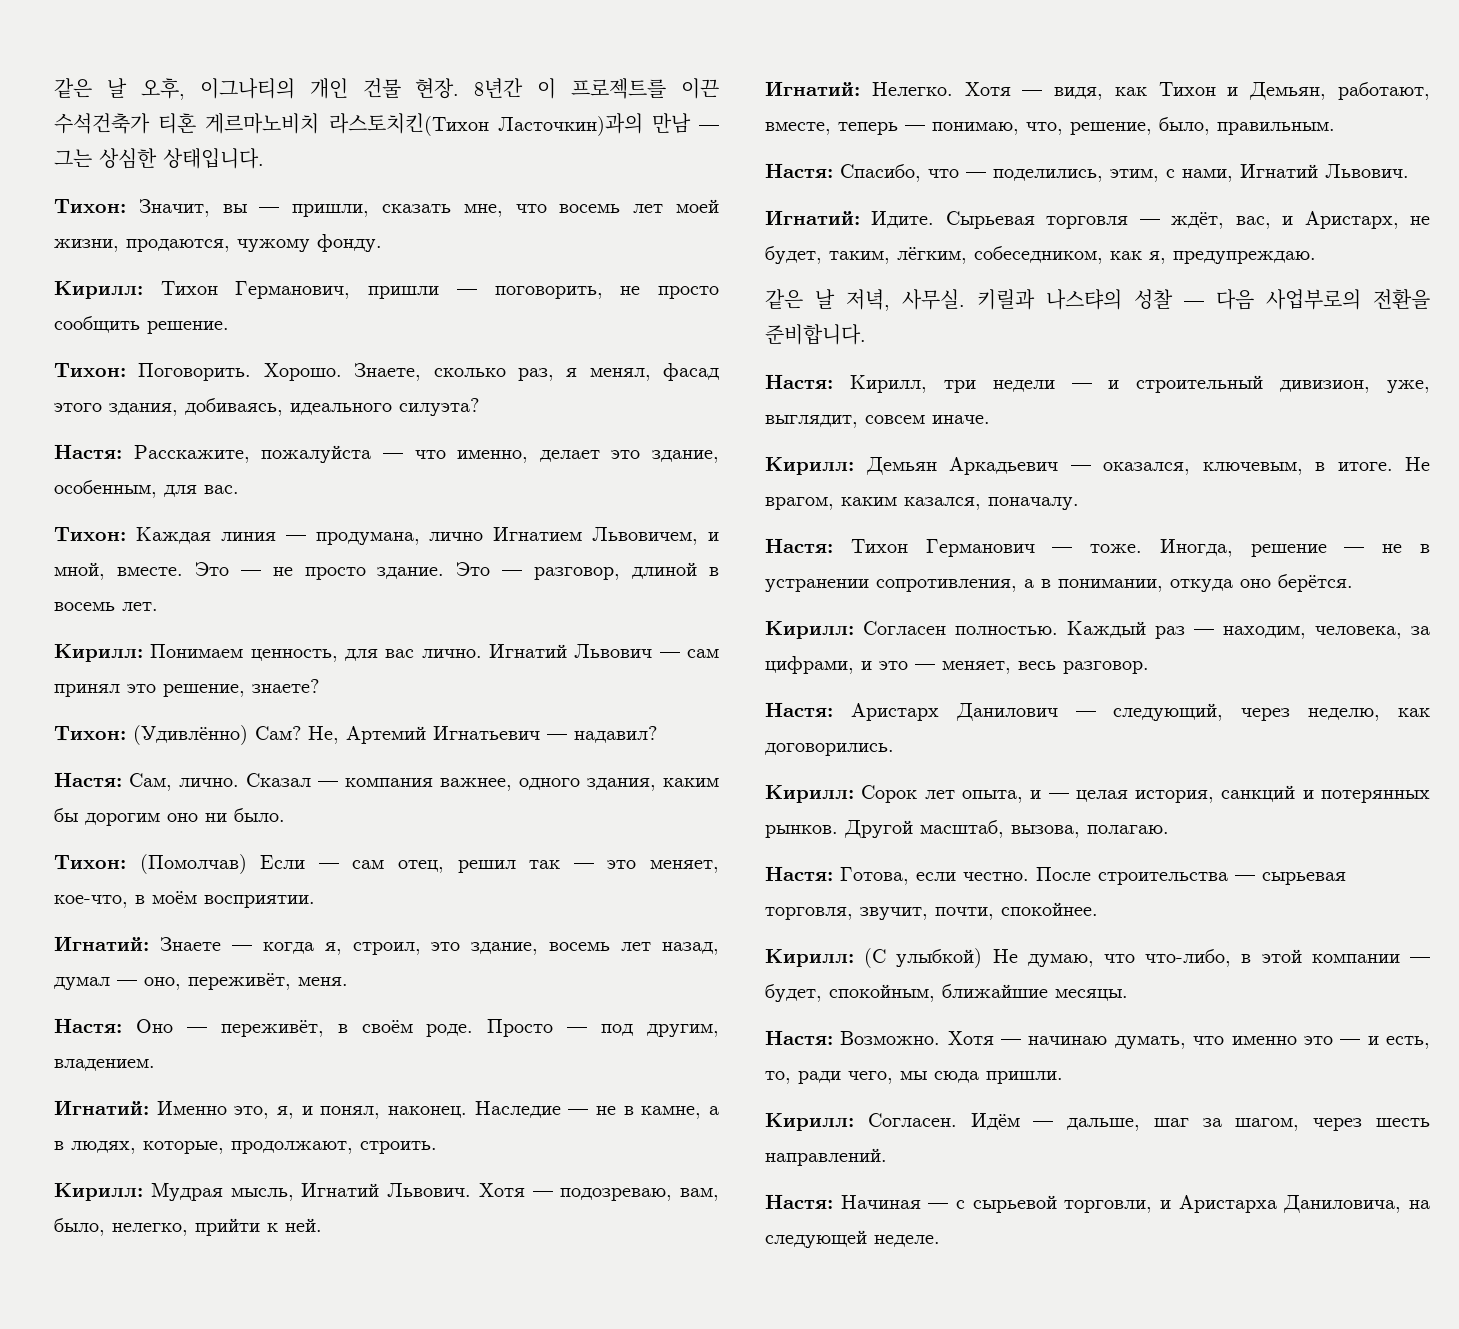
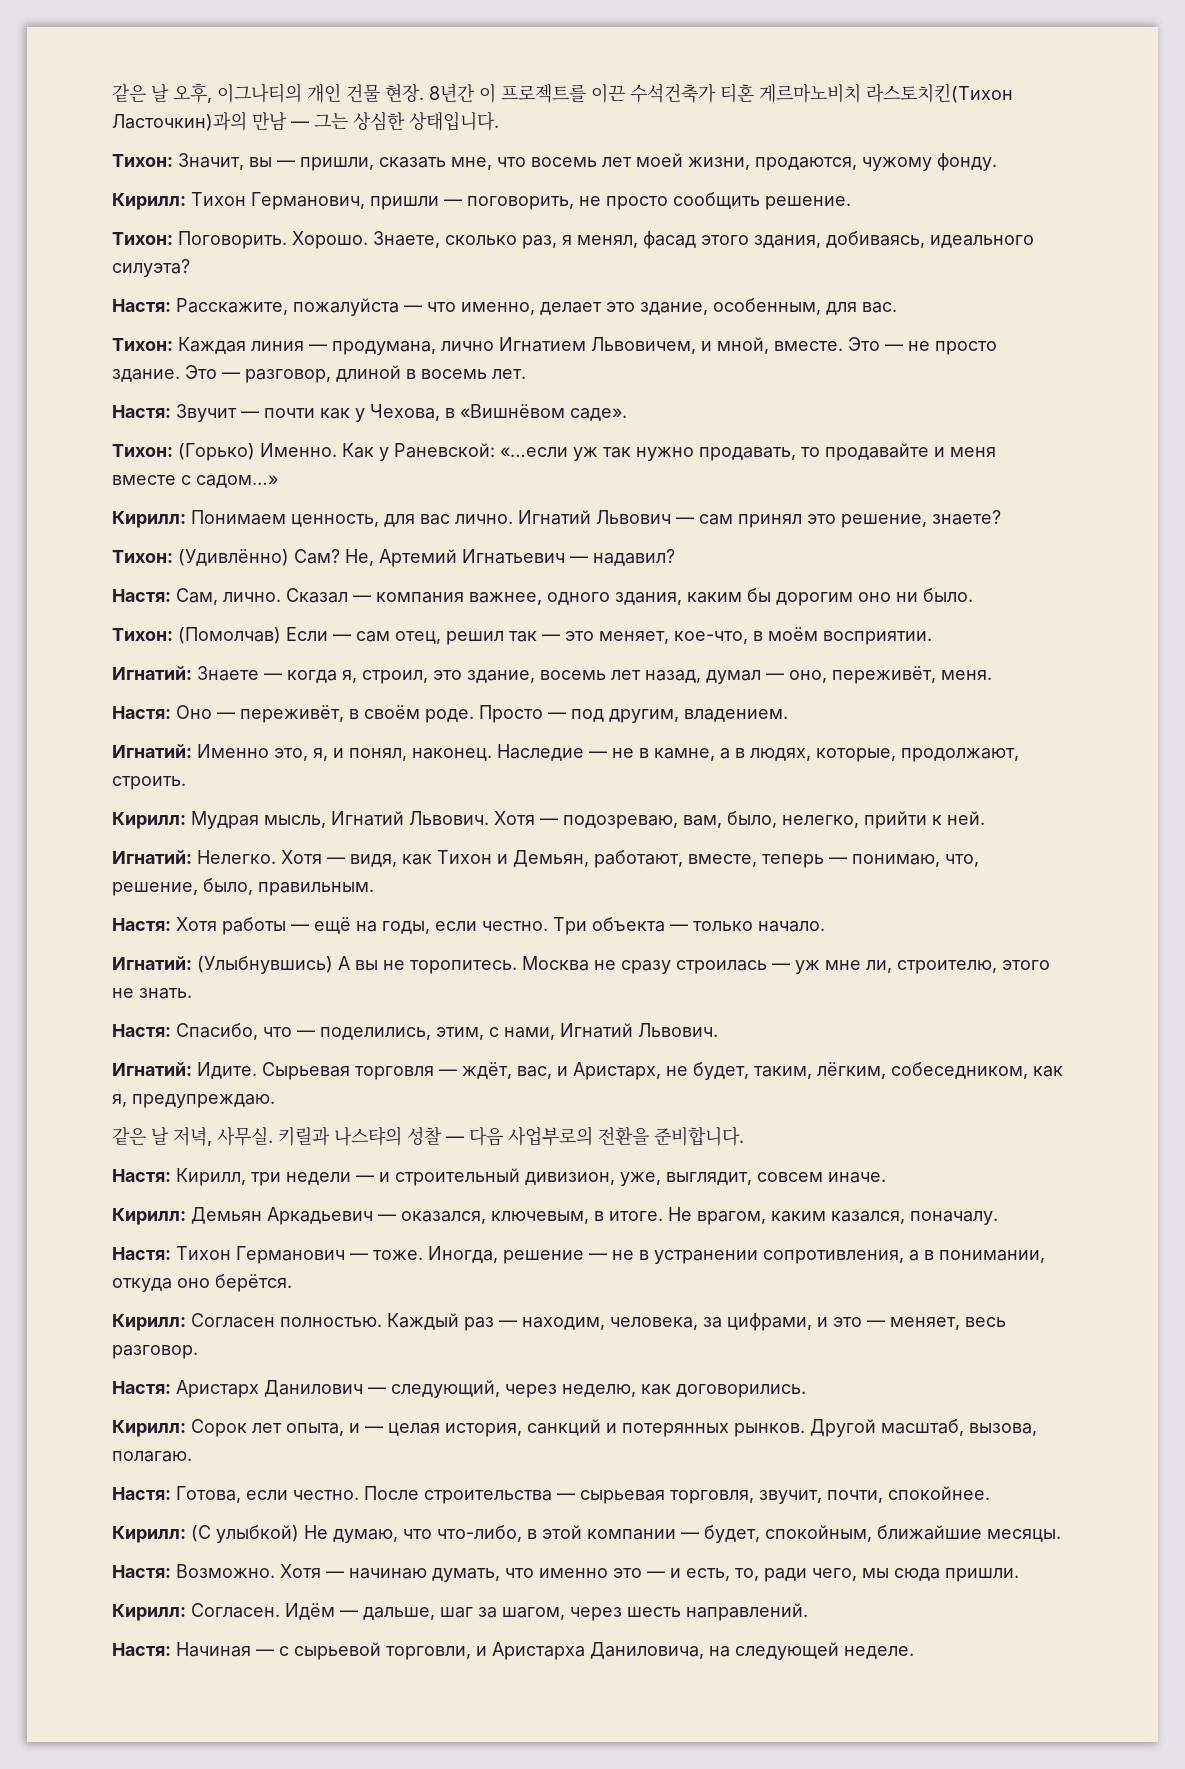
+ Настя: Звучит — почти как у Чехова, в «Вишнёвом саде».
+ Тихон: (Горько) Именно. Как у Раневской: «…если уж так нужно продавать, то продавайте и меня вместе с садом…»
+ Настя: Хотя работы — ещё на годы, если честно. Три объекта — только начало.
+ Игнатий: (Улыбнувшись) А вы не торопитесь. Москва не сразу строилась — уж мне ли, строителю, этого не знать.

